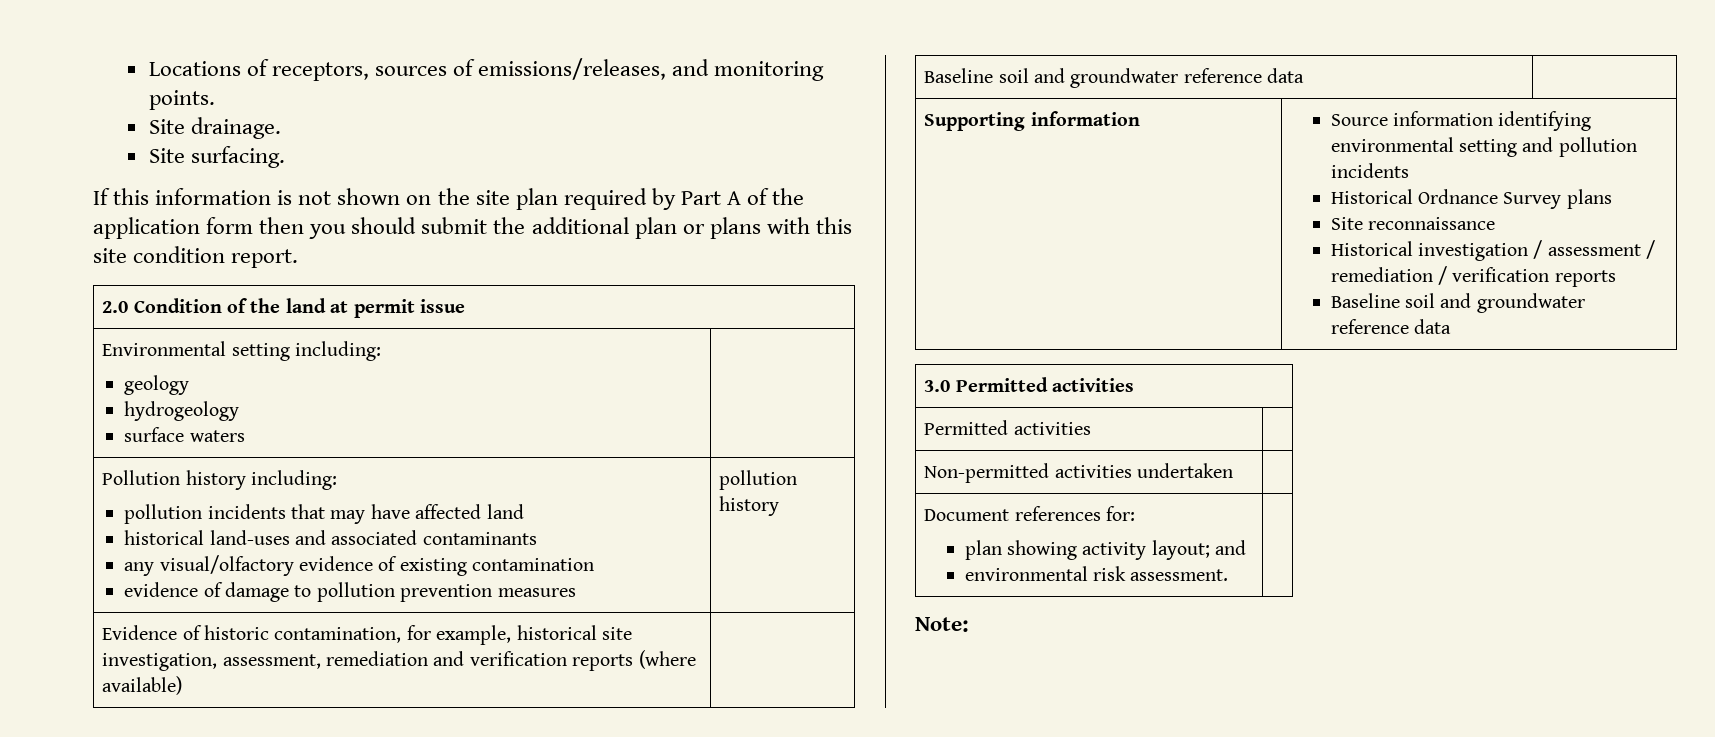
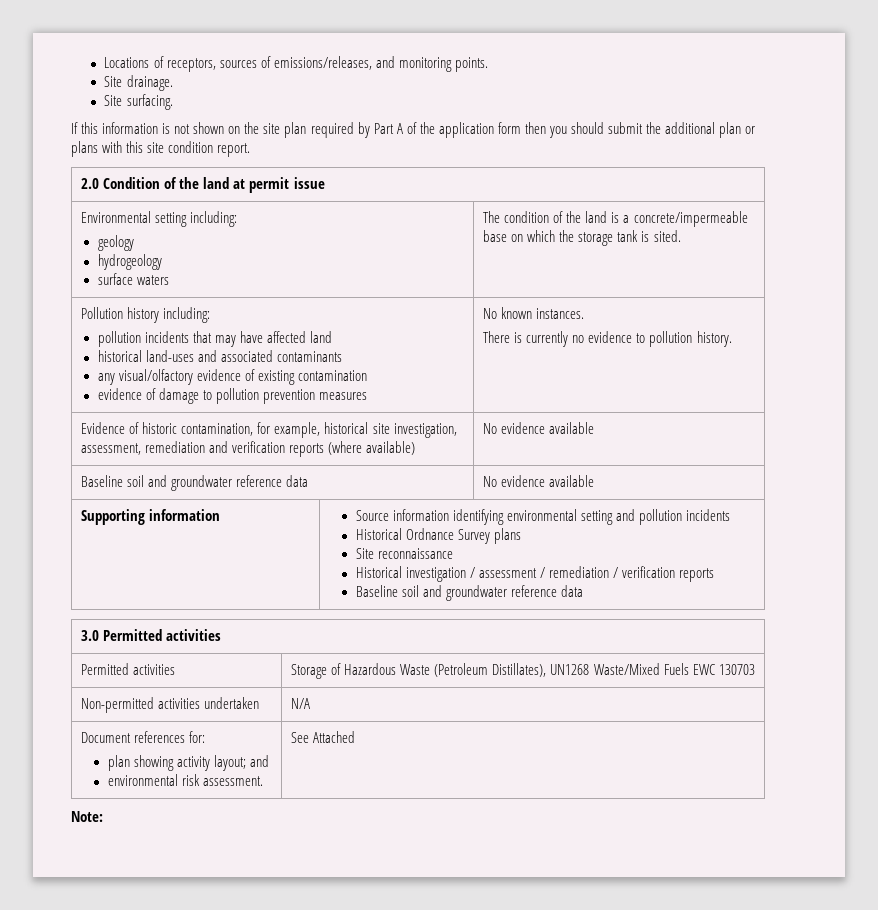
  Environmental setting including:
  geology
  hydrogeology
- surface waters |
+ surface waters | The condition of the land is a concrete/impermeable base on which the storage tank is sited.
  Pollution history including:
  pollution incidents that may have affected land
  historical land-uses and associated contaminants
  any visual/olfactory evidence of existing contamination
- evidence of damage to pollution prevention measures | pollution history
+ evidence of damage to pollution prevention measures | No known instances.
+ There is currently no evidence to pollution history.
- Evidence of historic contamination, for example, historical site investigation, assessment, remediation and verification reports (where available) |
+ Evidence of historic contamination, for example, historical site investigation, assessment, remediation and verification reports (where available) | No evidence available
- Baseline soil and groundwater reference data |
+ Baseline soil and groundwater reference data | No evidence available
- Permitted activities |
+ Permitted activities | Storage of Hazardous Waste (Petroleum Distillates), UN1268 Waste/Mixed Fuels EWC 130703
- Non-permitted activities undertaken |
+ Non-permitted activities undertaken | N/A
  Document references for:
  plan showing activity layout; and
- environmental risk assessment. |
+ environmental risk assessment. | See Attached

